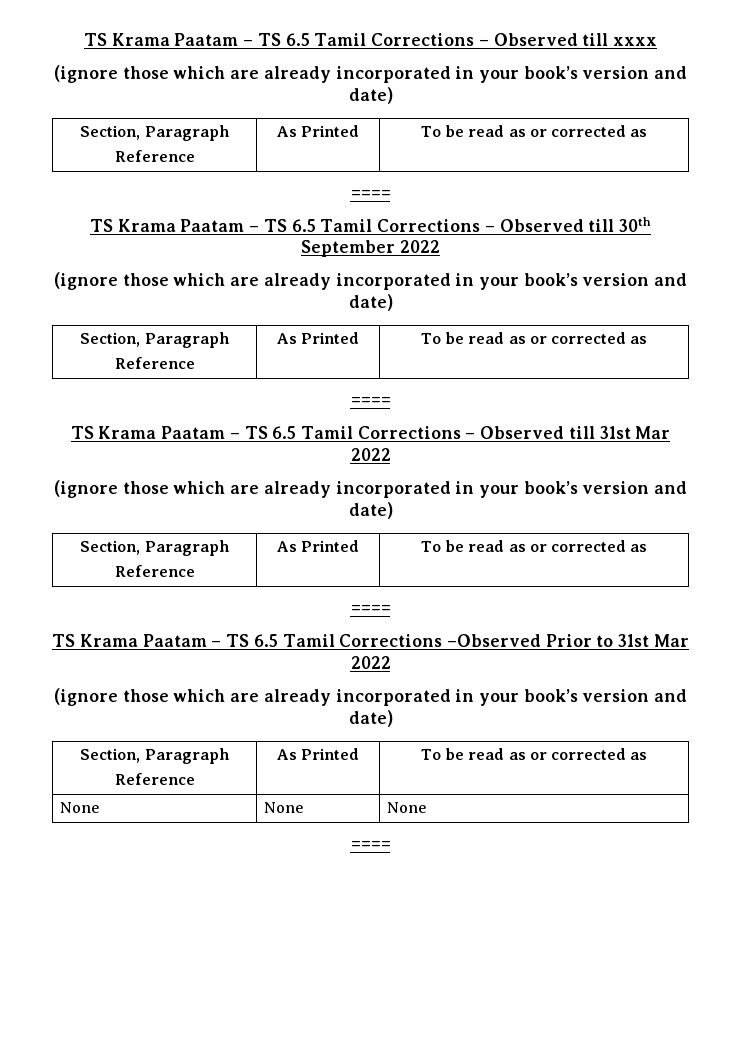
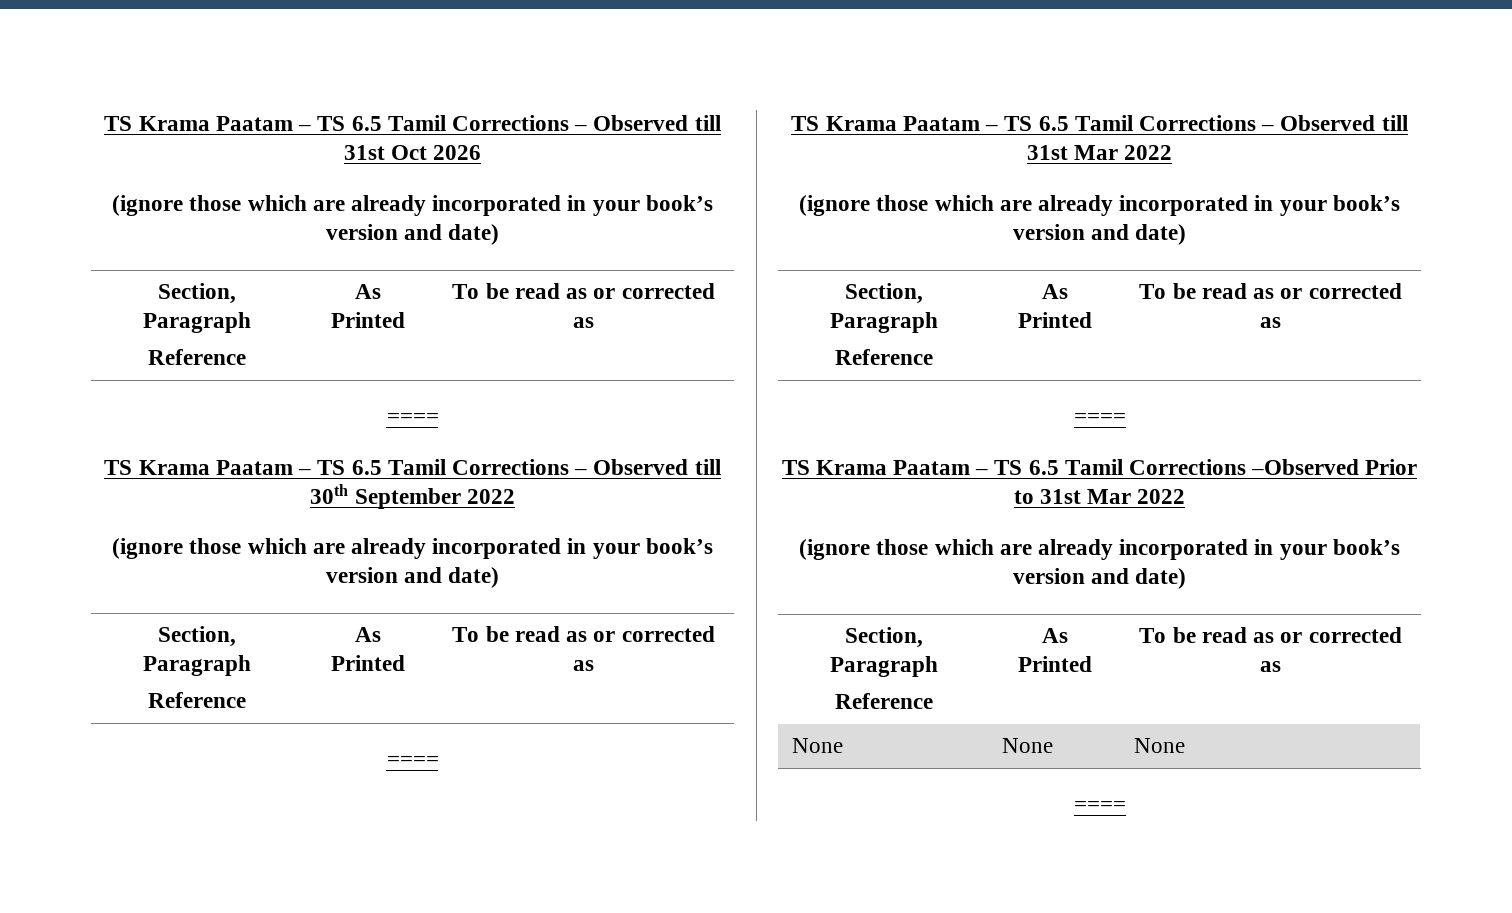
- TS Krama Paatam – TS 6.5 Tamil Corrections – Observed till xxxx
+ TS Krama Paatam – TS 6.5 Tamil Corrections – Observed till 31st Oct 2026

